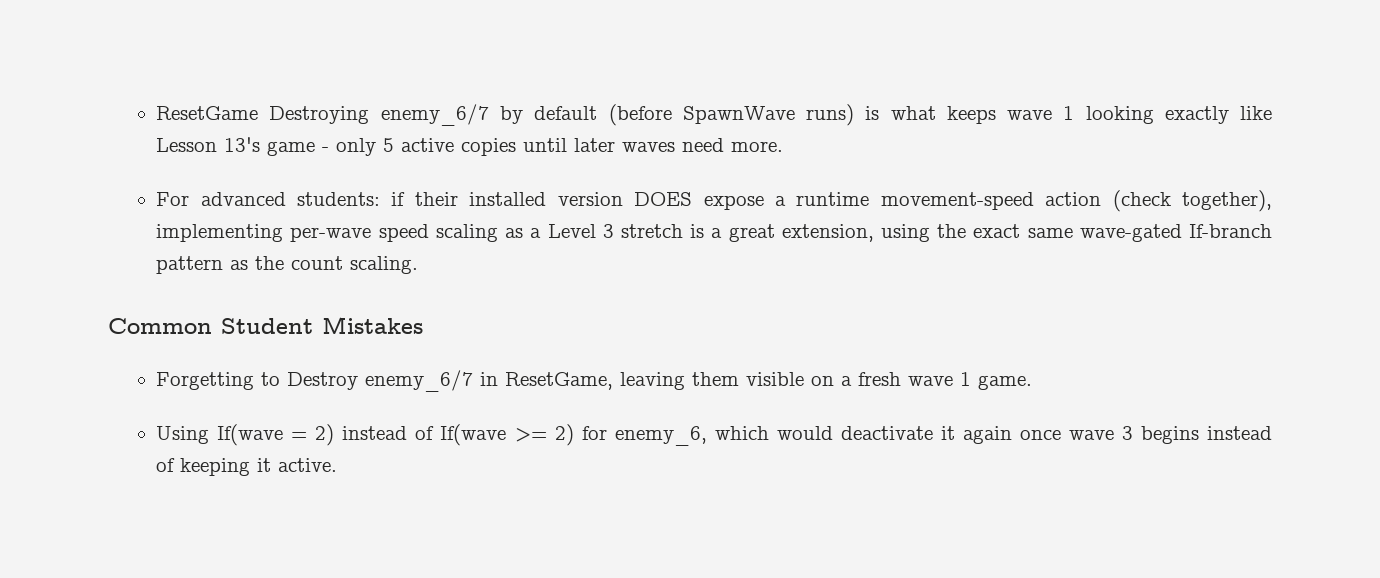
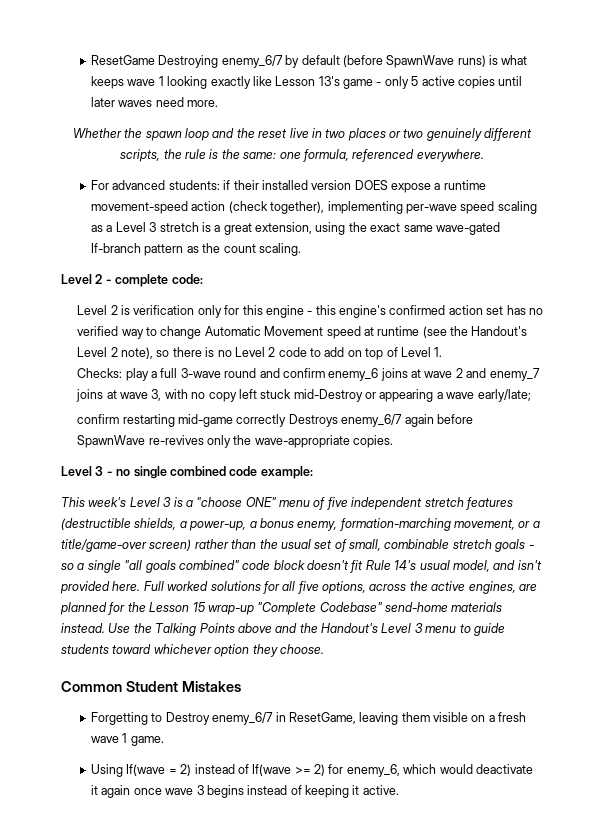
+ Whether the spawn loop and the reset live in two places or two genuinely different scripts, the rule is the same: one formula, referenced everywhere.
+ Level 2 - complete code:
+ Level 2 is verification only for this engine - this engine's confirmed action set has no verified way to change Automatic Movement speed at runtime (see the Handout's Level 2 note), so there is no Level 2 code to add on top of Level 1.
+ Checks: play a full 3-wave round and confirm enemy_6 joins at wave 2 and enemy_7 joins at wave 3, with no copy left stuck mid-Destroy or appearing a wave early/late;
+ confirm restarting mid-game correctly Destroys enemy_6/7 again before SpawnWave re-revives only the wave-appropriate copies.
+ Level 3 - no single combined code example:
+ This week's Level 3 is a "choose ONE" menu of five independent stretch features (destructible shields, a power-up, a bonus enemy, formation-marching movement, or a title/game-over screen) rather than the usual set of small, combinable stretch goals - so a single "all goals combined" code block doesn't fit Rule 14's usual model, and isn't provided here. Full worked solutions for all five options, across the active engines, are planned for the Lesson 15 wrap-up "Complete Codebase" send-home materials instead. Use the Talking Points above and the Handout's Level 3 menu to guide students toward whichever option they choose.

